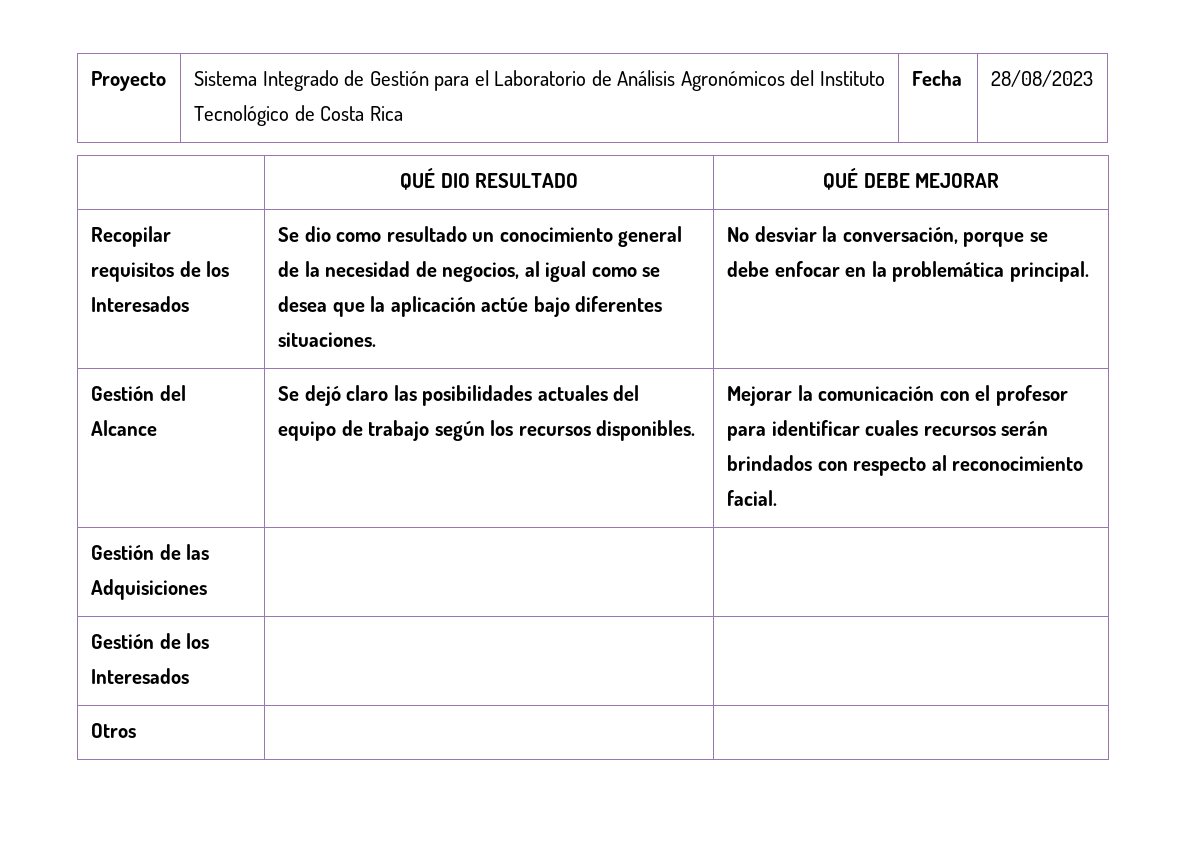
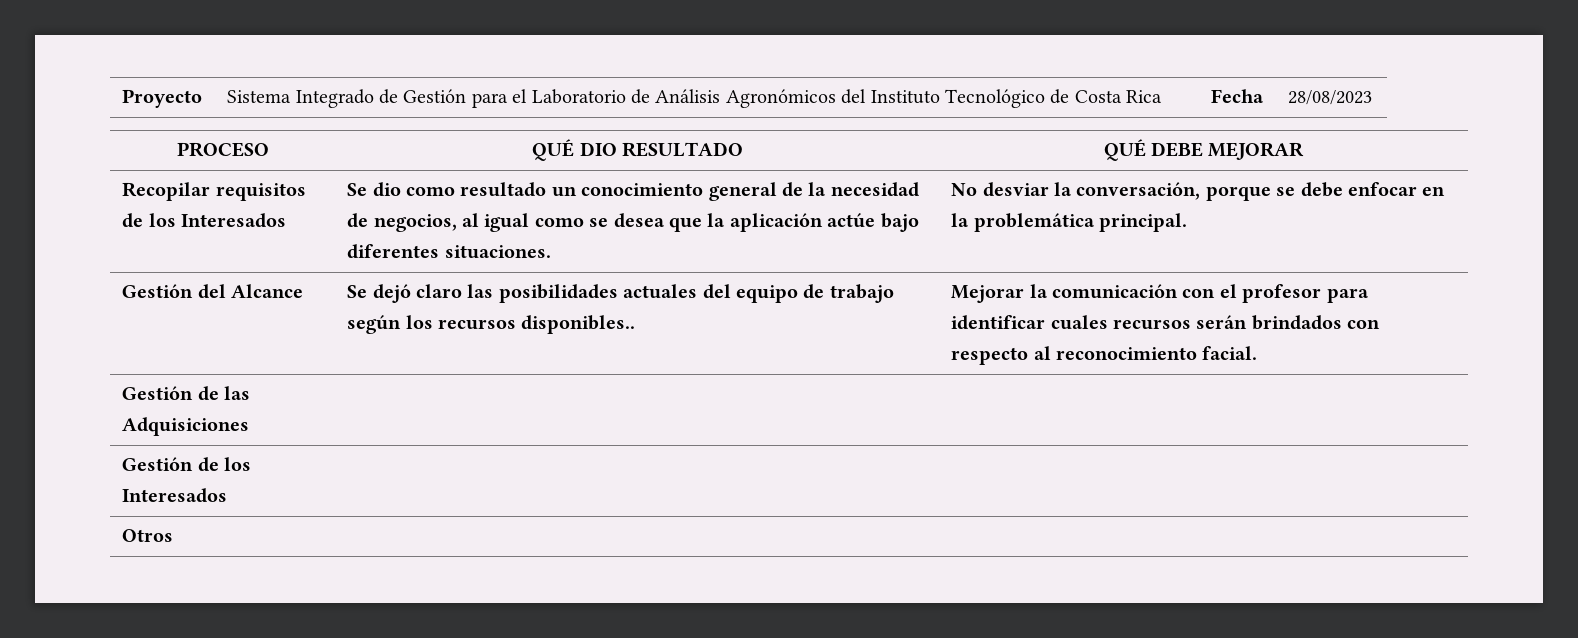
- | QUÉ DIO RESULTADO | QUÉ DEBE MEJORAR
+ PROCESO | QUÉ DIO RESULTADO | QUÉ DEBE MEJORAR
- Gestión del Alcance | Se dejó claro las posibilidades actuales del equipo de trabajo según los recursos disponibles. | Mejorar la comunicación con el profesor para identificar cuales recursos serán brindados con respecto al reconocimiento facial.
+ Gestión del Alcance | Se dejó claro las posibilidades actuales del equipo de trabajo según los recursos disponibles.. | Mejorar la comunicación con el profesor para identificar cuales recursos serán brindados con respecto al reconocimiento facial.

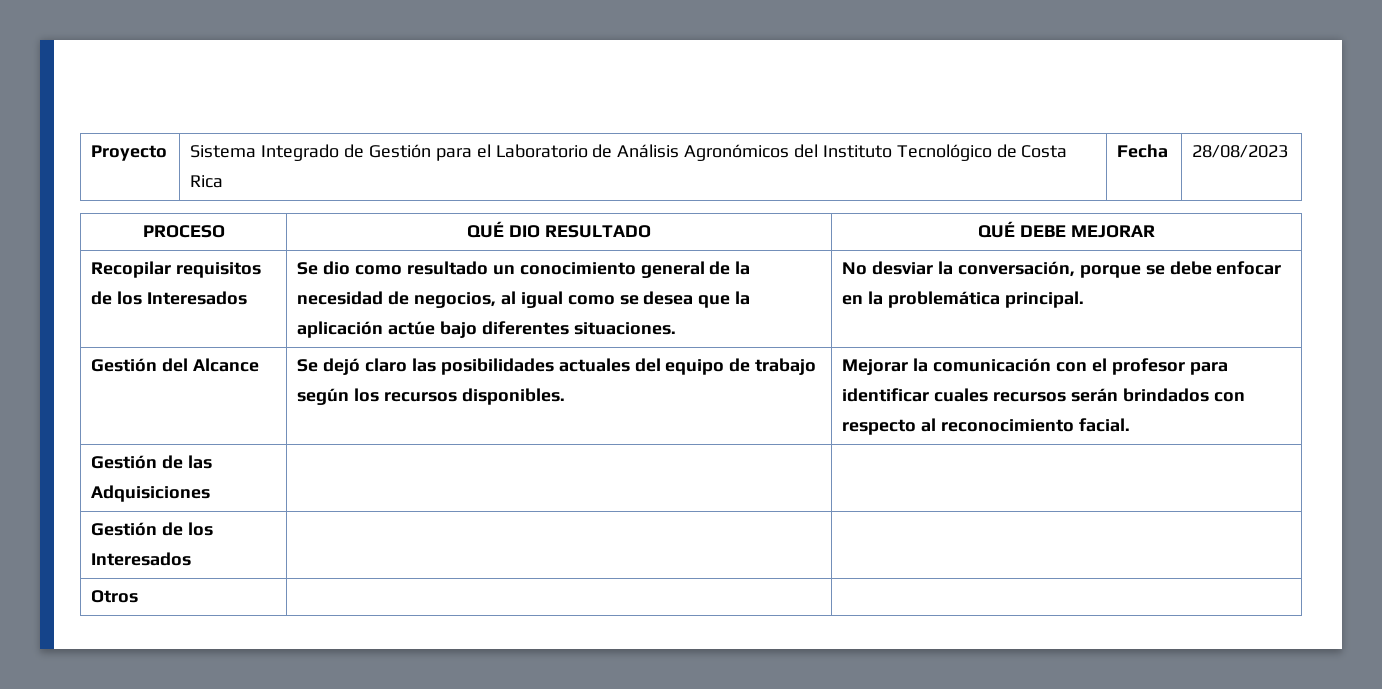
- Gestión del Alcance | Se dejó claro las posibilidades actuales del equipo de trabajo según los recursos disponibles.. | Mejorar la comunicación con el profesor para identificar cuales recursos serán brindados con respecto al reconocimiento facial.
+ Gestión del Alcance | Se dejó claro las posibilidades actuales del equipo de trabajo según los recursos disponibles. | Mejorar la comunicación con el profesor para identificar cuales recursos serán brindados con respecto al reconocimiento facial.

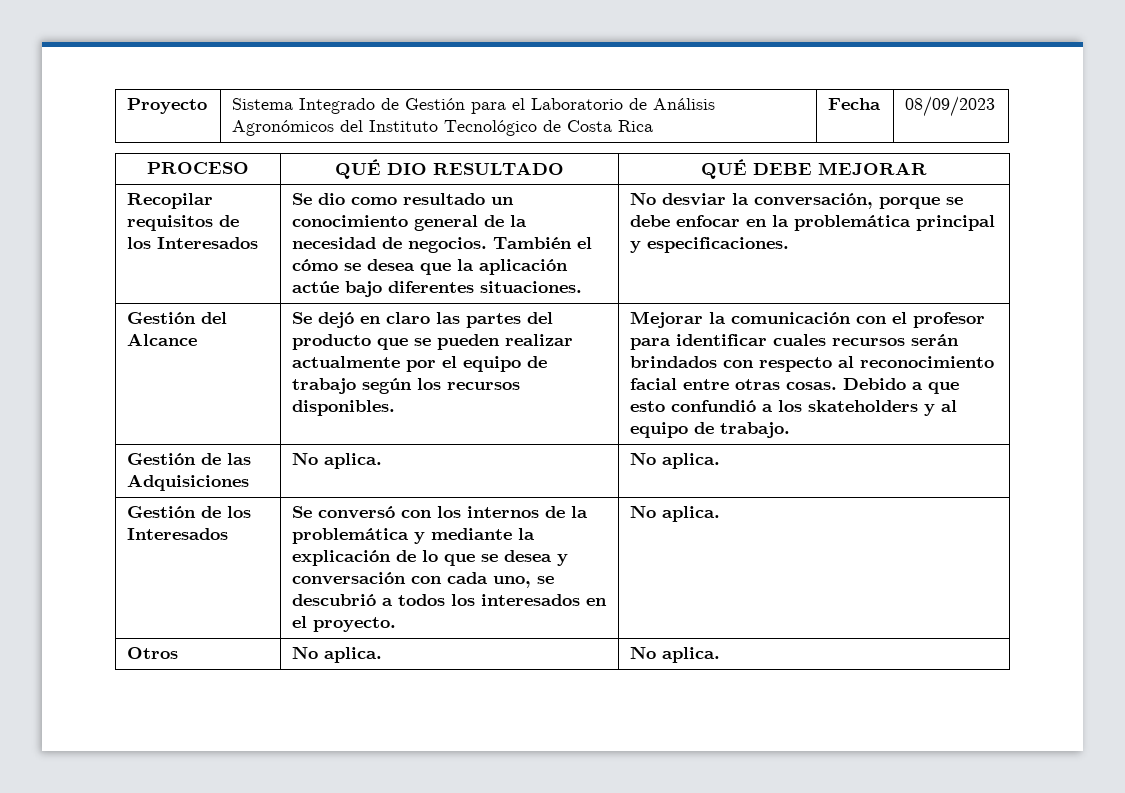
- Proyecto | Sistema Integrado de Gestión para el Laboratorio de Análisis Agronómicos del Instituto Tecnológico de Costa Rica | Fecha | 28/08/2023
+ Proyecto | Sistema Integrado de Gestión para el Laboratorio de Análisis Agronómicos del Instituto Tecnológico de Costa Rica | Fecha | 08/09/2023
- Se dio como resultado un conocimiento general de la necesidad de negocios, al igual como se desea que la aplicación actúe bajo diferentes situaciones.
+ Se dio como resultado un conocimiento general de la necesidad de negocios. También el cómo se desea que la aplicación actúe bajo diferentes situaciones.
- No desviar la conversación, porque se debe enfocar en la problemática principal.
+ No desviar la conversación, porque se debe enfocar en la problemática principal y especificaciones.
- Se dejó claro las posibilidades actuales del equipo de trabajo según los recursos disponibles.
+ Se dejó en claro las partes del producto que se pueden realizar actualmente por el equipo de trabajo según los recursos disponibles.
- Mejorar la comunicación con el profesor para identificar cuales recursos serán brindados con respecto al reconocimiento facial.
+ Mejorar la comunicación con el profesor para identificar cuales recursos serán brindados con respecto al reconocimiento facial entre otras cosas. Debido a que esto confundió a los skateholders y al equipo de trabajo.
- Gestión de las Adquisiciones | |
+ Gestión de las Adquisiciones | No aplica. | No aplica.
- Gestión de los Interesados | |
- Otros | |
+ Gestión de los Interesados | Se conversó con los internos de la problemática y mediante la explicación de lo que se desea y conversación con cada uno, se descubrió a todos los interesados en el proyecto. | No aplica.
+ Otros | No aplica. | No aplica.

